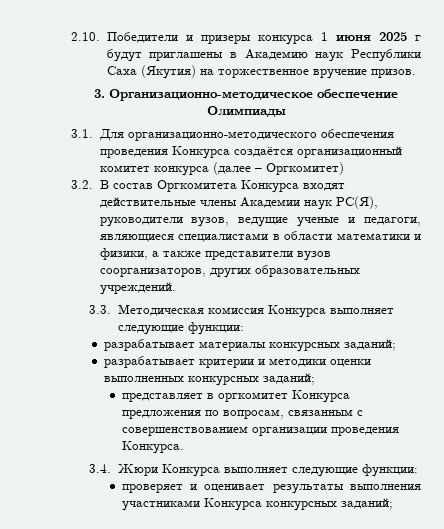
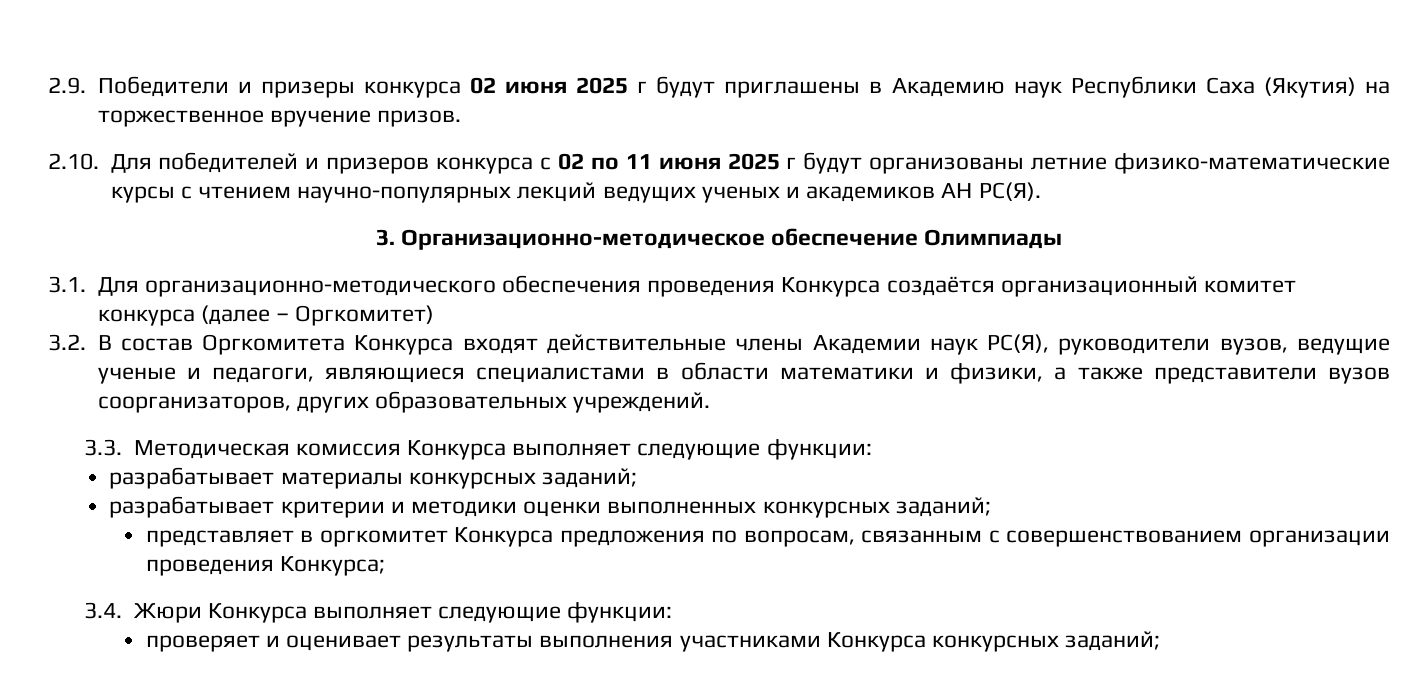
- 2.10. Победители и призеры конкурса 1 июня 2025 г будут приглашены в Академию наук Республики Саха (Якутия) на торжественное вручение призов.
+ 2.9. Победители и призеры конкурса 02 июня 2025 г будут приглашены в Академию наук Республики Саха (Якутия) на торжественное вручение призов.
+ 2.10. Для победителей и призеров конкурса с 02 по 11 июня 2025 г будут организованы летние физико-математические курсы с чтением научно-популярных лекций ведущих ученых и академиков АН РС(Я).
- представляет в оргкомитет Конкурса предложения по вопросам, связанным с совершенствованием организации проведения Конкурса.
+ представляет в оргкомитет Конкурса предложения по вопросам, связанным с совершенствованием организации проведения Конкурса;

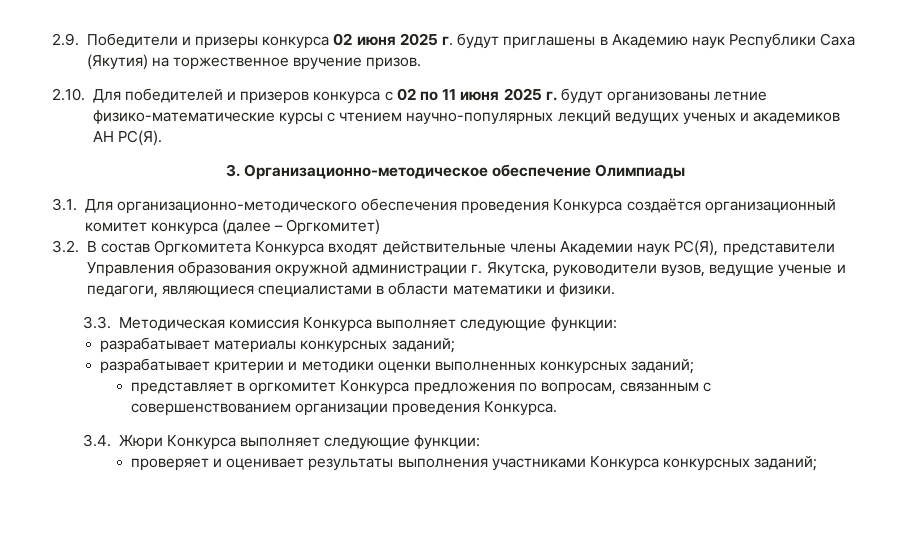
- 2.9. Победители и призеры конкурса 02 июня 2025 г будут приглашены в Академию наук Республики Саха (Якутия) на торжественное вручение призов.
+ 2.9. Победители и призеры конкурса 02 июня 2025 г. будут приглашены в Академию наук Республики Саха (Якутия) на торжественное вручение призов.
- 2.10. Для победителей и призеров конкурса с 02 по 11 июня 2025 г будут организованы летние физико-математические курсы с чтением научно-популярных лекций ведущих ученых и академиков АН РС(Я).
+ 2.10. Для победителей и призеров конкурса с 02 по 11 июня 2025 г. будут организованы летние физико-математические курсы с чтением научно-популярных лекций ведущих ученых и академиков АН РС(Я).
- 3.2. В состав Оргкомитета Конкурса входят действительные члены Академии наук РС(Я), руководители вузов, ведущие ученые и педагоги, являющиеся специалистами в области математики и физики, а также представители вузов соорганизаторов, других образовательных учреждений.
+ 3.2. В состав Оргкомитета Конкурса входят действительные члены Академии наук РС(Я), представители Управления образования окружной администрации г. Якутска, руководители вузов, ведущие ученые и педагоги, являющиеся специалистами в области математики и физики.
- представляет в оргкомитет Конкурса предложения по вопросам, связанным с совершенствованием организации проведения Конкурса;
+ представляет в оргкомитет Конкурса предложения по вопросам, связанным с совершенствованием организации проведения Конкурса.

